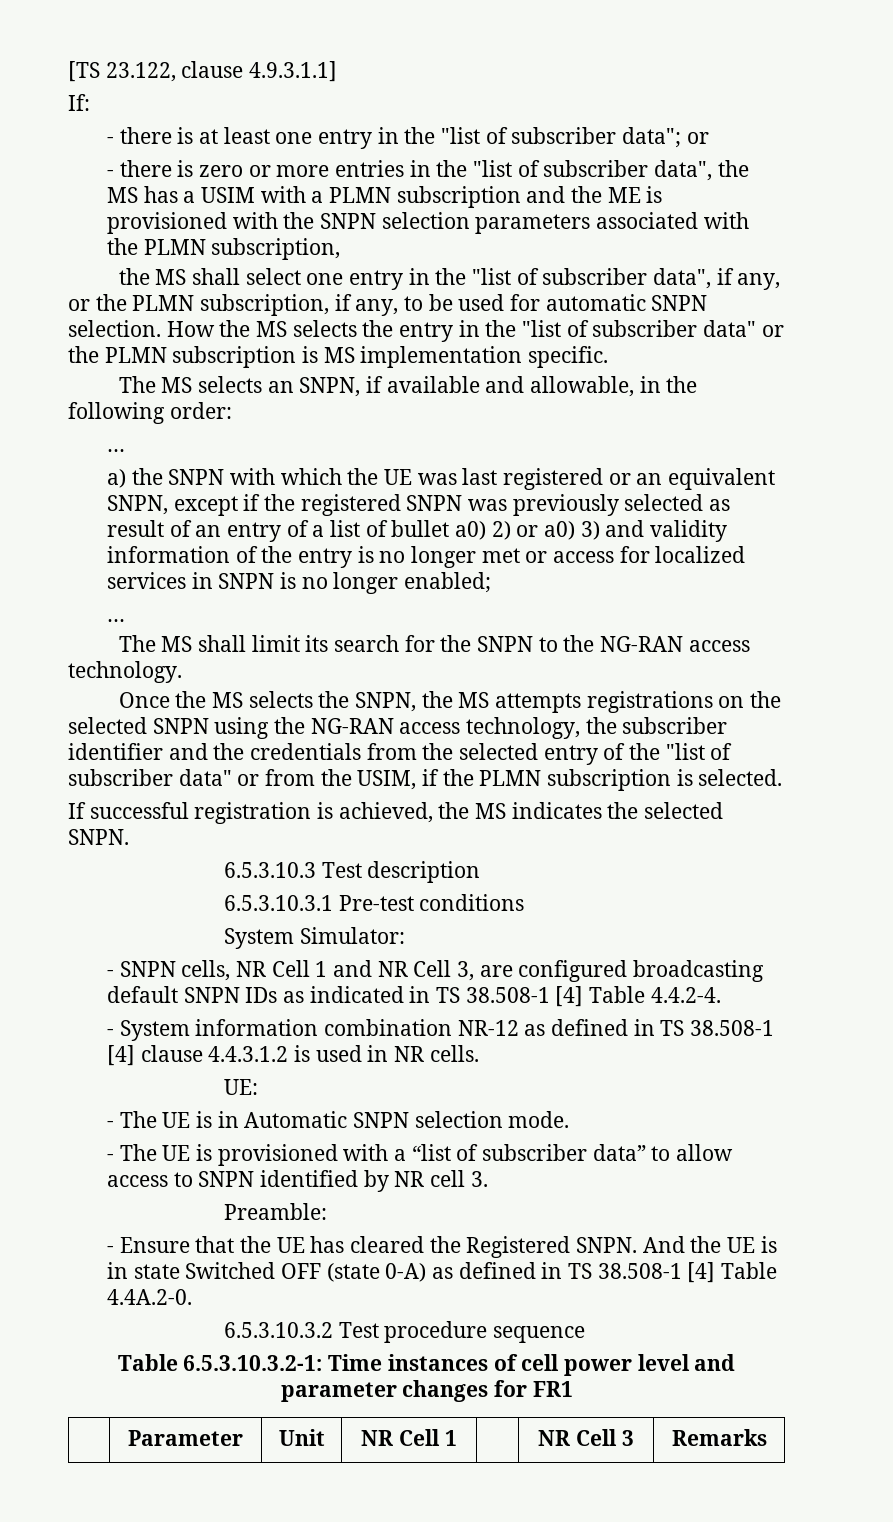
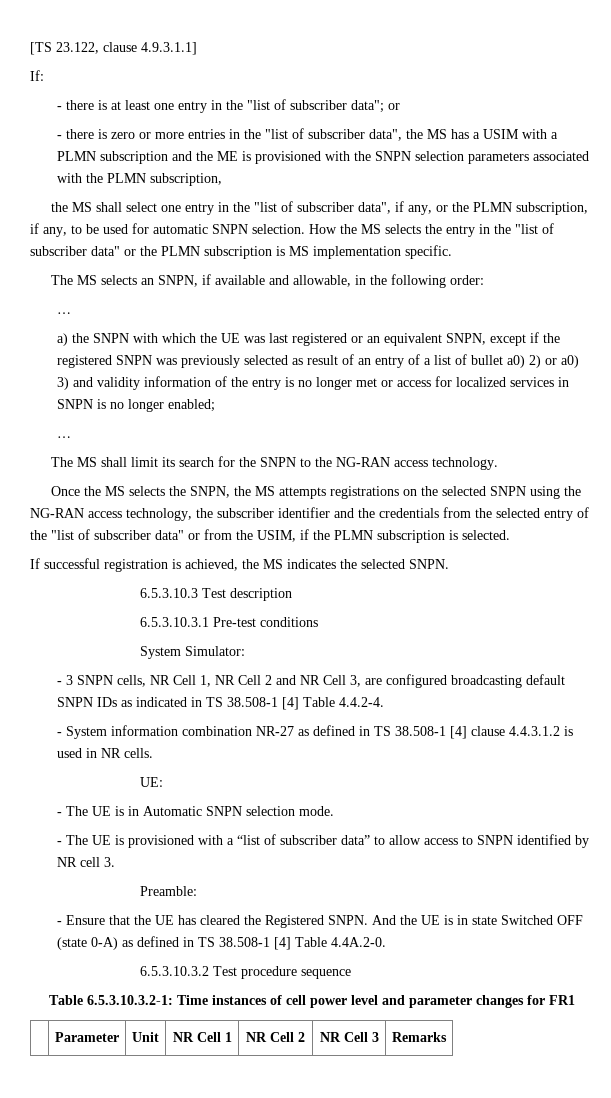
- - SNPN cells, NR Cell 1 and NR Cell 3, are configured broadcasting default SNPN IDs as indicated in TS 38.508-1 [4] Table 4.4.2-4.
+ - 3 SNPN cells, NR Cell 1, NR Cell 2 and NR Cell 3, are configured broadcasting default SNPN IDs as indicated in TS 38.508-1 [4] Table 4.4.2-4.
- - System information combination NR-12 as defined in TS 38.508-1 [4] clause 4.4.3.1.2 is used in NR cells.
+ - System information combination NR-27 as defined in TS 38.508-1 [4] clause 4.4.3.1.2 is used in NR cells.
- | Parameter | Unit | NR Cell 1 | | NR Cell 3 | Remarks
+ | Parameter | Unit | NR Cell 1 | NR Cell 2 | NR Cell 3 | Remarks

